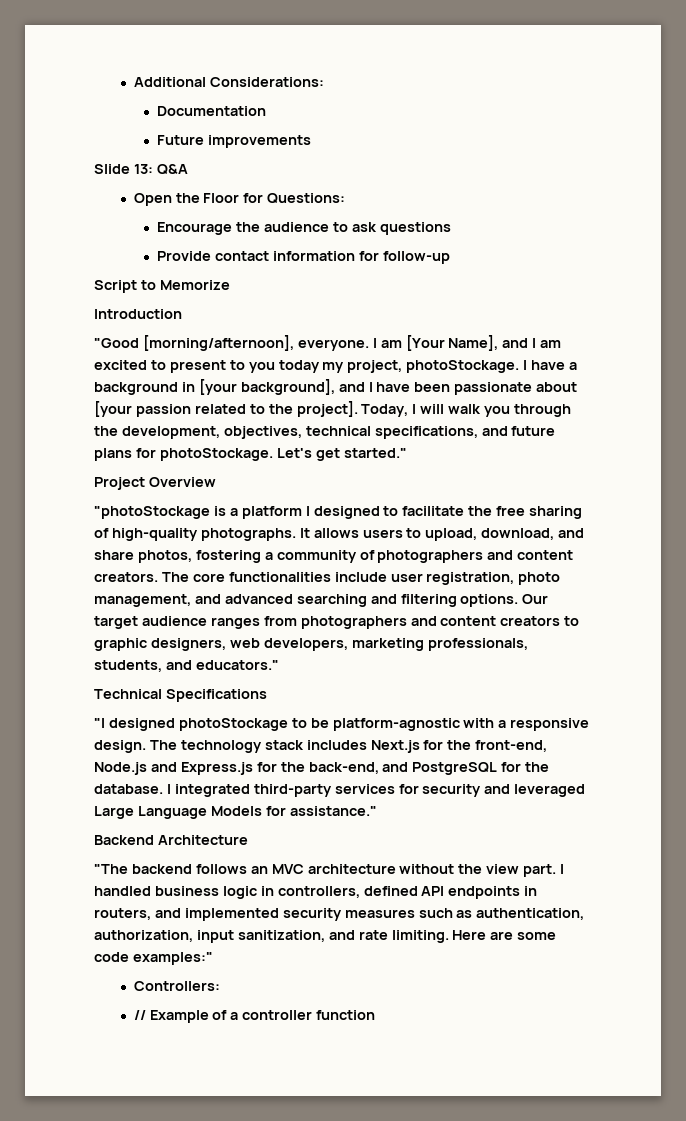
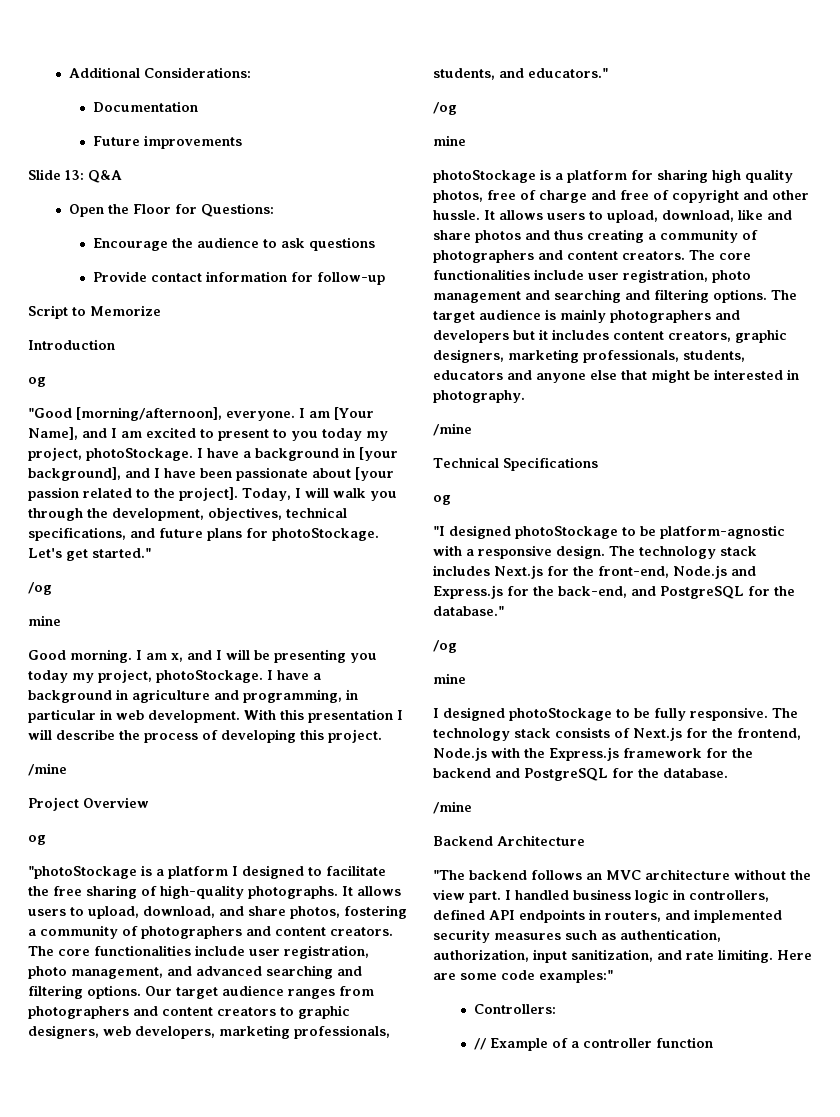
  Introduction
+ og
  Let's get started."
+ /og
+ mine
+ Good morning. I am x, and I will be presenting you today my project, photoStockage. I have a background in agriculture and programming, in particular in web development. With this presentation I will describe the process of developing this project.
+ /mine
  Project Overview
+ og
  Our target audience ranges from photographers and content creators to graphic designers, web developers, marketing professionals, students, and educators."
+ /og
+ mine
+ photoStockage is a platform for sharing high quality photos, free of charge and free of copyright and other hussle. It allows users to upload, download, like and share photos and thus creating a community of photographers and content creators. The core functionalities include user registration, photo management and searching and filtering options. The target audience is mainly photographers and developers but it includes content creators, graphic designers, marketing professionals, students, educators and anyone else that might be interested in photography.
+ /mine
  Technical Specifications
+ og
- The technology stack includes Next.js for the front-end, Node.js and Express.js for the back-end, and PostgreSQL for the database. I integrated third-party services for security and leveraged Large Language Models for assistance."
+ The technology stack includes Next.js for the front-end, Node.js and Express.js for the back-end, and PostgreSQL for the database."
+ /og
+ mine
+ I designed photoStockage to be fully responsive. The technology stack consists of Next.js for the frontend, Node.js with the Express.js framework for the backend and PostgreSQL for the database.
+ /mine

